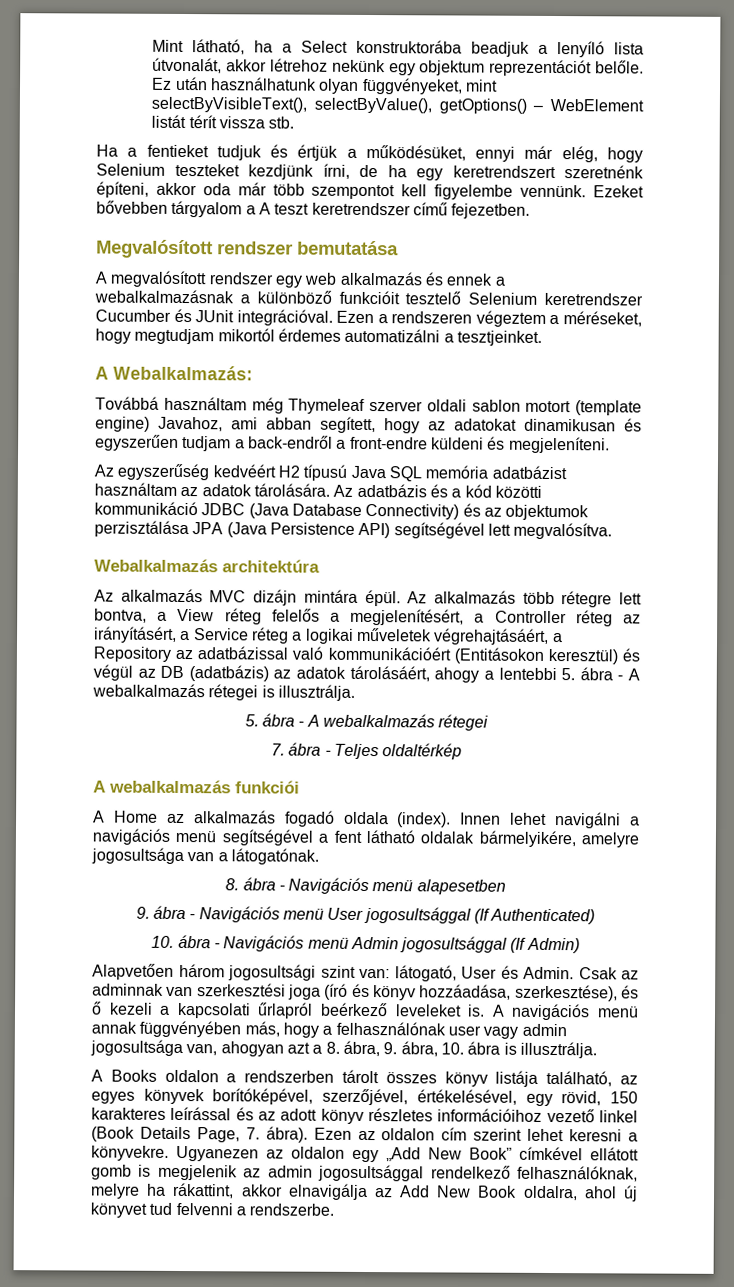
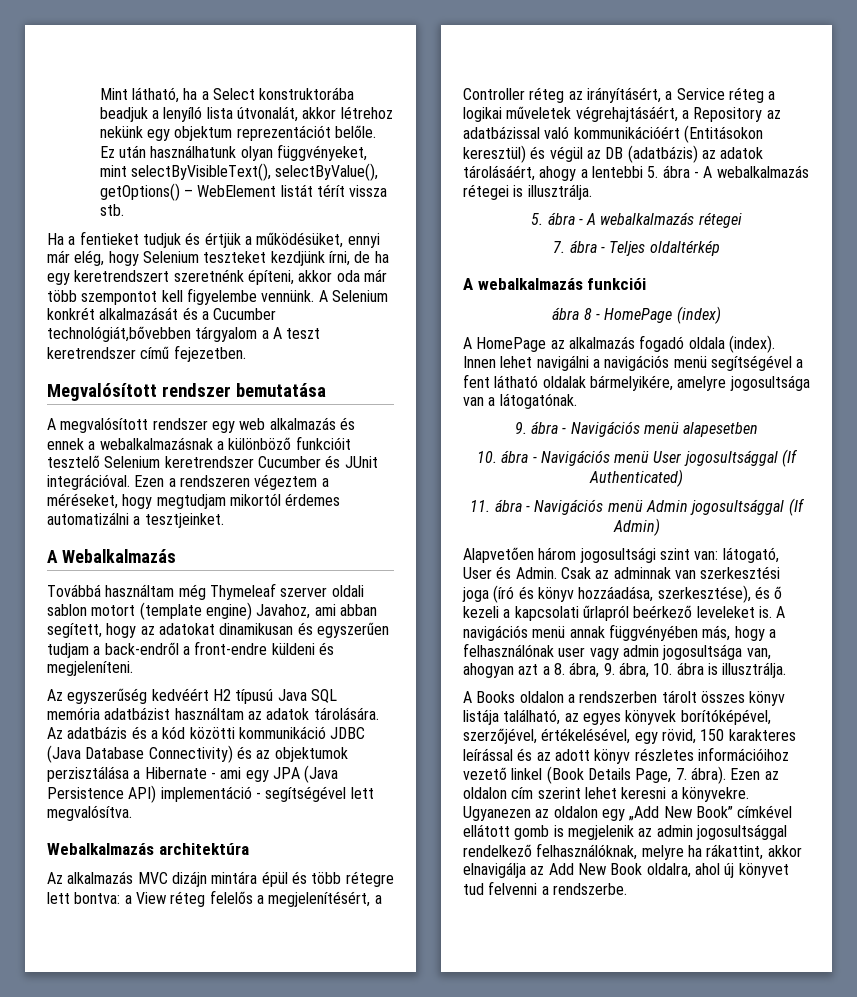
- Ezeket bővebben tárgyalom a A teszt keretrendszer című fejezetben.
+ A Selenium konkrét alkalmazását és a Cucumber technológiát,bővebben tárgyalom a A teszt keretrendszer című fejezetben.
- A Webalkalmazás:
+ A Webalkalmazás
- Az adatbázis és a kód közötti kommunikáció JDBC (Java Database Connectivity) és az objektumok perzisztálása JPA (Java Persistence API) segítségével lett megvalósítva.
+ Az adatbázis és a kód közötti kommunikáció JDBC (Java Database Connectivity) és az objektumok perzisztálása a Hibernate - ami egy JPA (Java Persistence API) implementáció - segítségével lett megvalósítva.
- Az alkalmazás MVC dizájn mintára épül. Az alkalmazás több rétegre lett bontva, a View réteg felelős a megjelenítésért, a Controller réteg az irányításért, a Service réteg a logikai műveletek végrehajtásáért, a Repository az adatbázissal való kommunikációért (Entitásokon keresztül) és végül az DB (adatbázis) az adatok tárolásáért, ahogy a lentebbi 5. ábra - A webalkalmazás rétegei is illusztrálja.
+ Az alkalmazás MVC dizájn mintára épül és több rétegre lett bontva: a View réteg felelős a megjelenítésért, a Controller réteg az irányításért, a Service réteg a logikai műveletek végrehajtásáért, a Repository az adatbázissal való kommunikációért (Entitásokon keresztül) és végül az DB (adatbázis) az adatok tárolásáért, ahogy a lentebbi 5. ábra - A webalkalmazás rétegei is illusztrálja.
- A Home az alkalmazás fogadó oldala (index).
+ ábra 8 - HomePage (index)
+ A HomePage az alkalmazás fogadó oldala (index).
- 8. ábra - Navigációs menü alapesetben
+ 9. ábra - Navigációs menü alapesetben
- 9. ábra - Navigációs menü User jogosultsággal (If Authenticated)
+ 10. ábra - Navigációs menü User jogosultsággal (If Authenticated)
- 10. ábra - Navigációs menü Admin jogosultsággal (If Admin)
+ 11. ábra - Navigációs menü Admin jogosultsággal (If Admin)

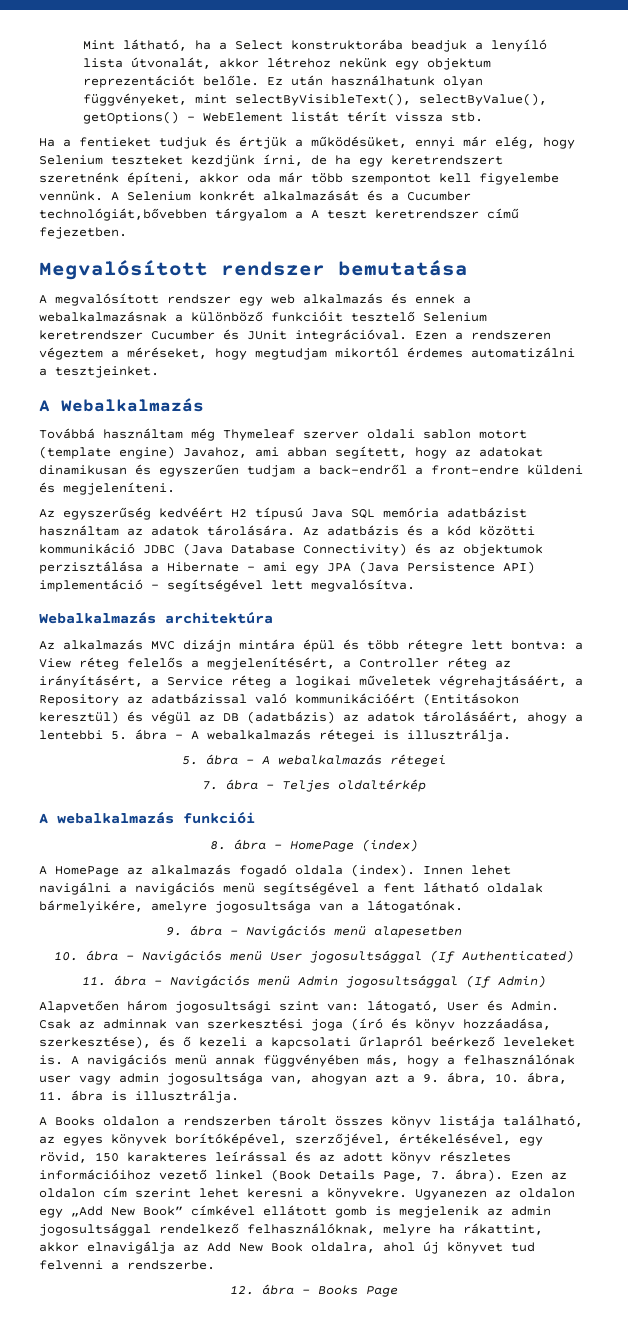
- ábra 8 - HomePage (index)
+ 8. ábra - HomePage (index)
- A navigációs menü annak függvényében más, hogy a felhasználónak user vagy admin jogosultsága van, ahogyan azt a 8. ábra, 9. ábra, 10. ábra is illusztrálja.
+ A navigációs menü annak függvényében más, hogy a felhasználónak user vagy admin jogosultsága van, ahogyan azt a 9. ábra, 10. ábra, 11. ábra is illusztrálja.
+ 12. ábra - Books Page

